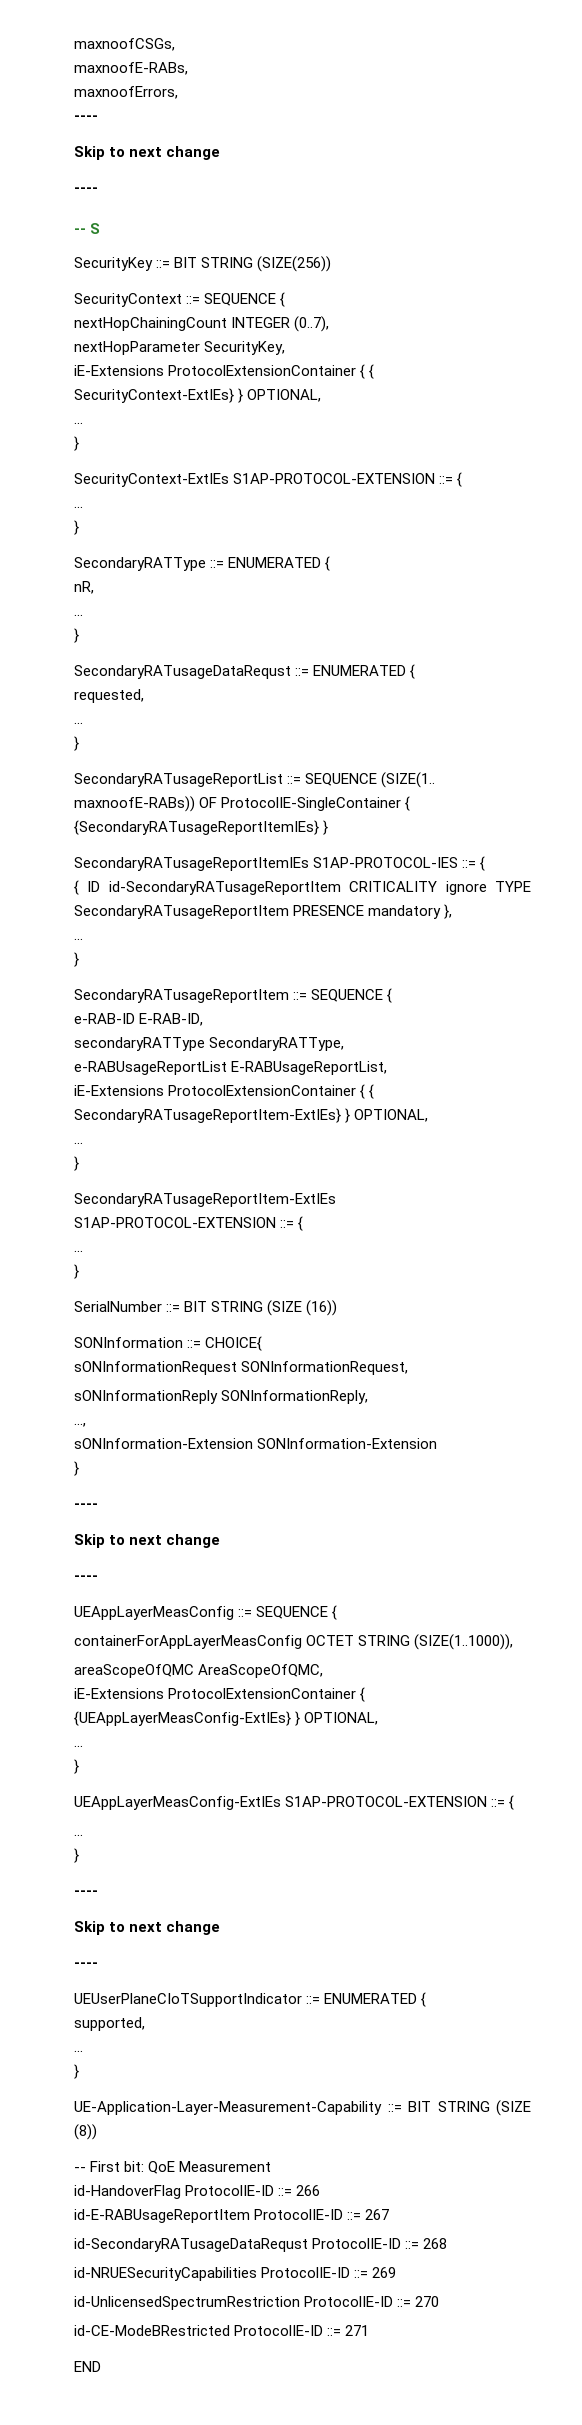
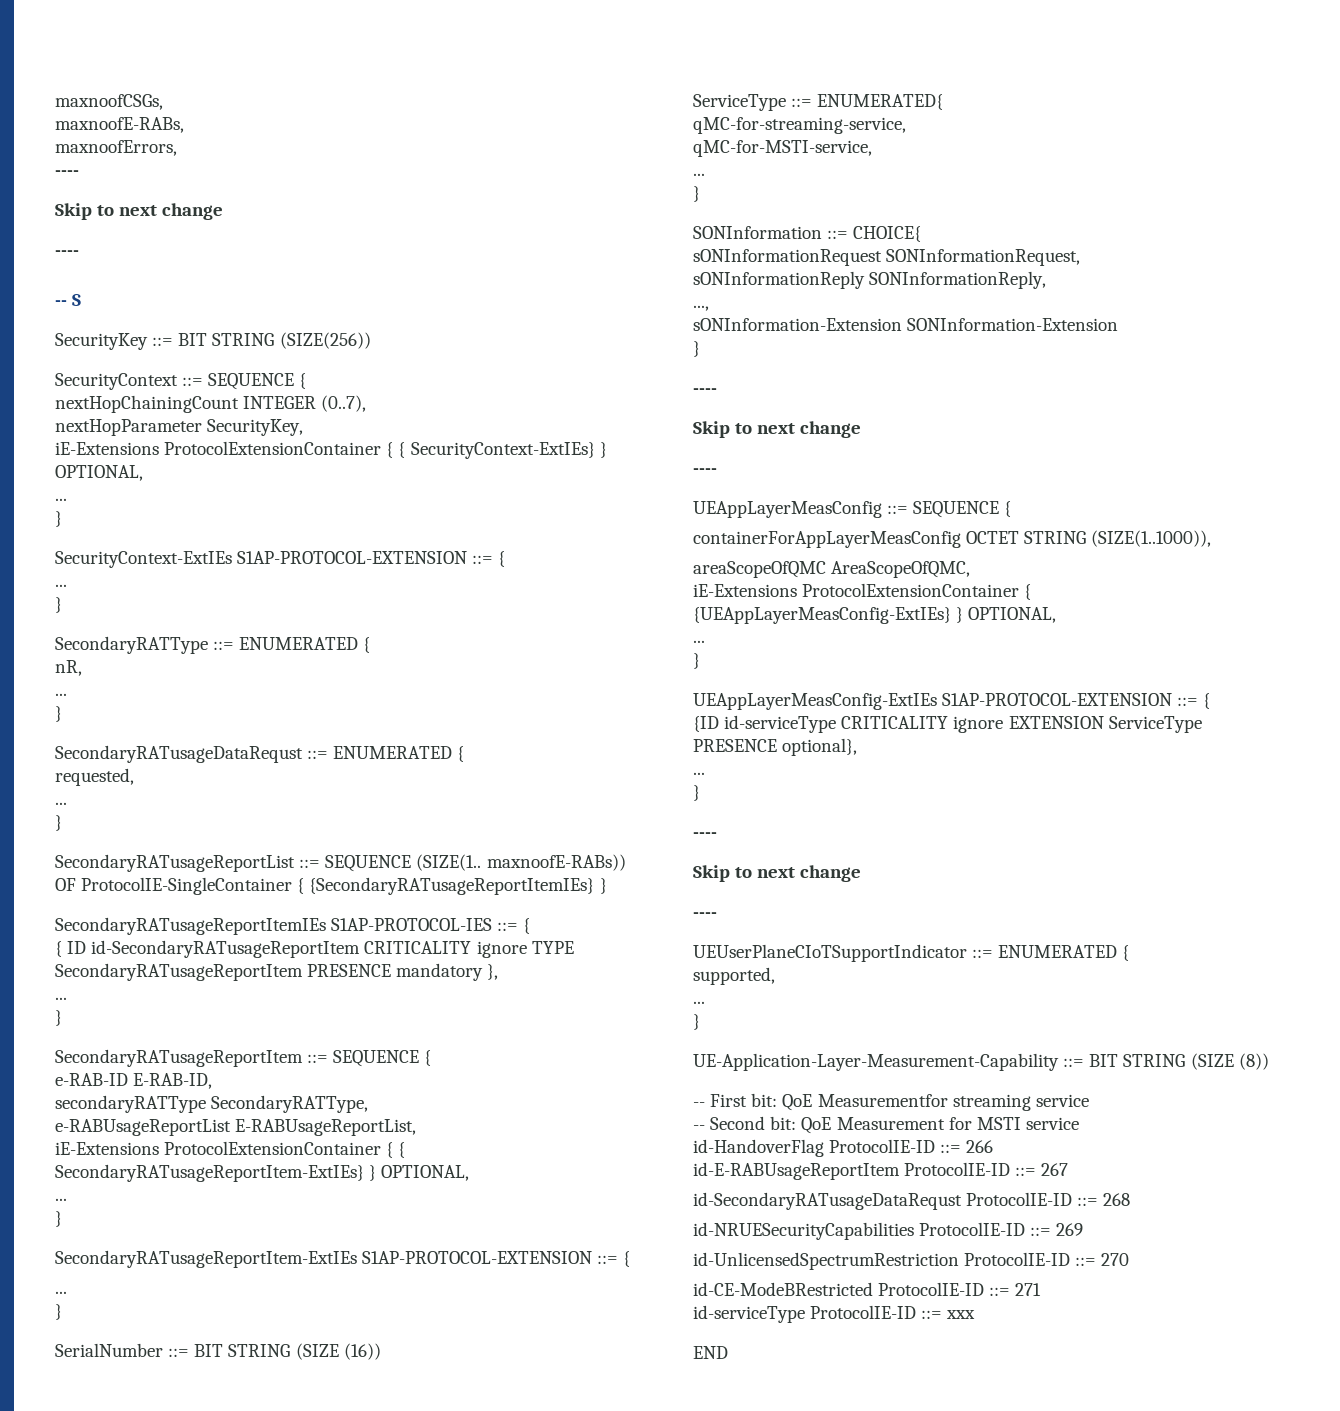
+ ServiceType ::= ENUMERATED{
+ qMC-for-streaming-service,
+ qMC-for-MSTI-service,
+ ...
+ }
+ {ID id-serviceType CRITICALITY ignore EXTENSION ServiceType PRESENCE optional},
- -- First bit: QoE Measurement
+ -- First bit: QoE Measurementfor streaming service
+ -- Second bit: QoE Measurement for MSTI service
+ id-serviceType ProtocolIE-ID ::= xxx

